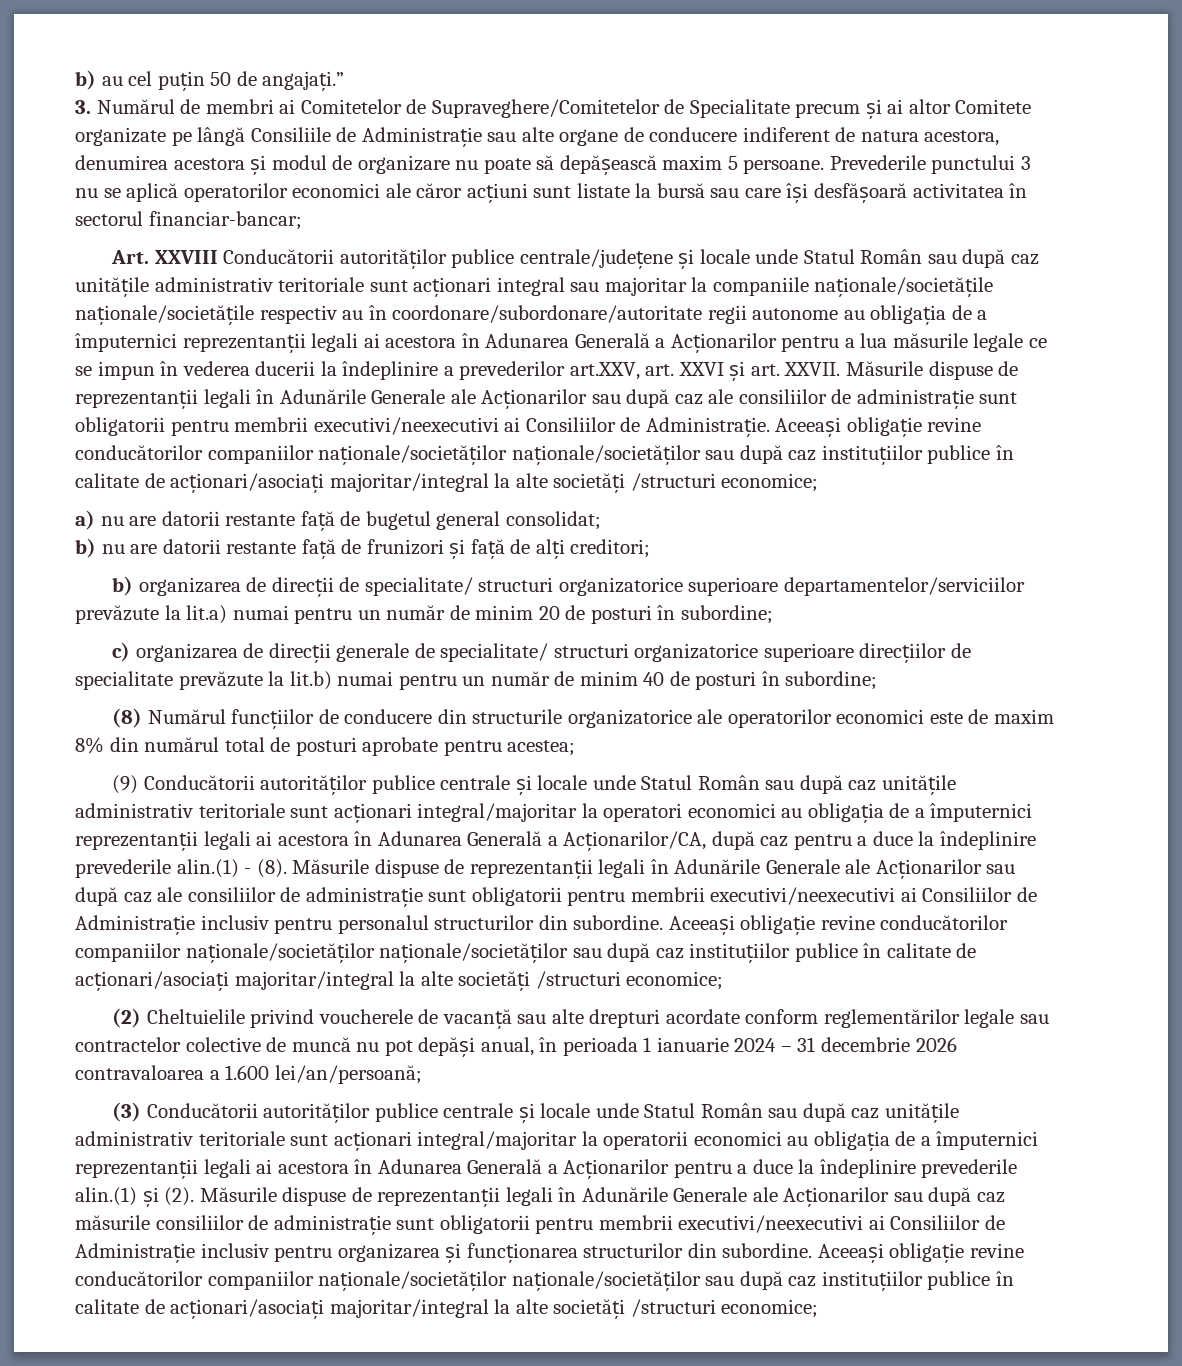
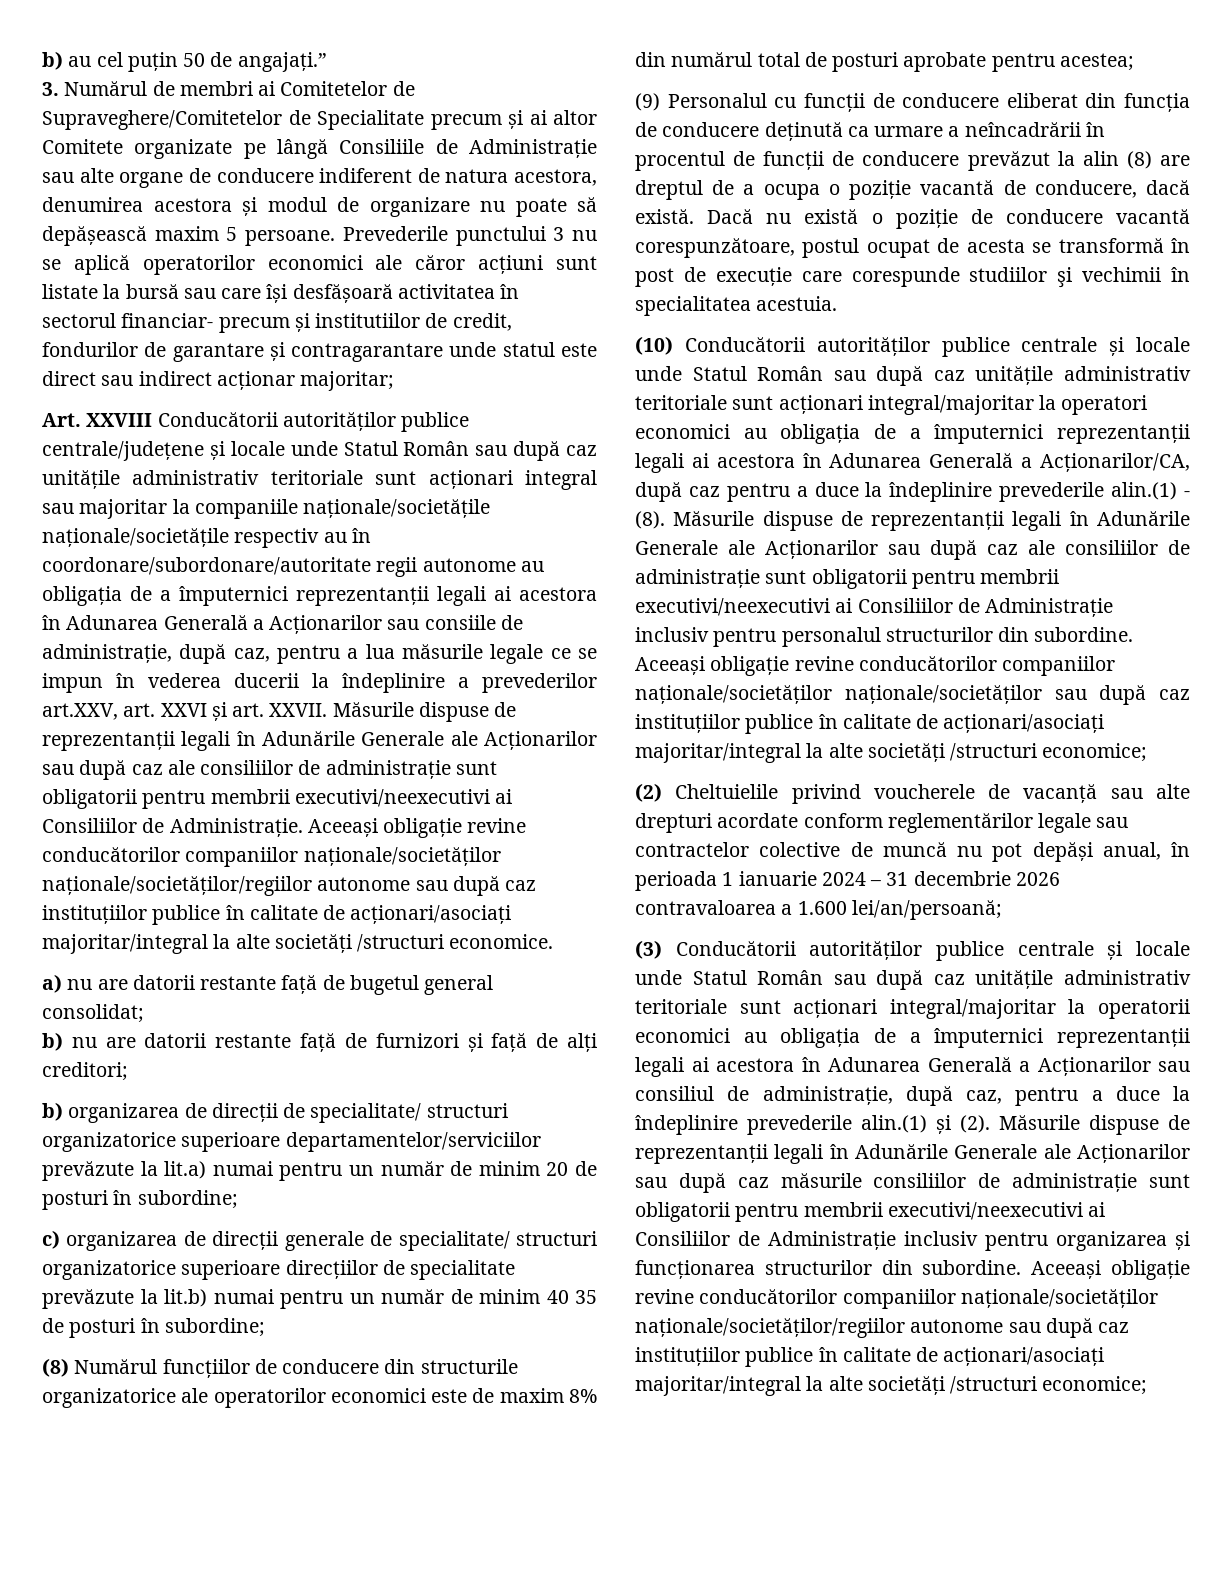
- Prevederile punctului 3 nu se aplică operatorilor economici ale căror acțiuni sunt listate la bursă sau care își desfășoară activitatea în sectorul financiar-bancar;
+ Prevederile punctului 3 nu se aplică operatorilor economici ale căror acțiuni sunt listate la bursă sau care își desfășoară activitatea în sectorul financiar- precum și institutiilor de credit, fondurilor de garantare și contragarantare unde statul este direct sau indirect acționar majoritar;
- Art. XXVIII Conducătorii autorităților publice centrale/județene și locale unde Statul Român sau după caz unitățile administrativ teritoriale sunt acționari integral sau majoritar la companiile naționale/societățile naționale/societățile respectiv au în coordonare/subordonare/autoritate regii autonome au obligația de a împuternici reprezentanții legali ai acestora în Adunarea Generală a Acționarilor pentru a lua măsurile legale ce se impun în vederea ducerii la îndeplinire a prevederilor art.XXV, art. XXVI și art. XXVII.
+ Art. XXVIII Conducătorii autorităților publice centrale/județene și locale unde Statul Român sau după caz unitățile administrativ teritoriale sunt acționari integral sau majoritar la companiile naționale/societățile naționale/societățile respectiv au în coordonare/subordonare/autoritate regii autonome au obligația de a împuternici reprezentanții legali ai acestora în Adunarea Generală a Acționarilor sau consiile de administrație, după caz, pentru a lua măsurile legale ce se impun în vederea ducerii la îndeplinire a prevederilor art.XXV, art. XXVI și art. XXVII.
- Măsurile dispuse de reprezentanții legali în Adunările Generale ale Acționarilor sau după caz ale consiliilor de administrație sunt obligatorii pentru membrii executivi/neexecutivi ai Consiliilor de Administrație. Aceeași obligație revine conducătorilor companiilor naționale/societăților naționale/societăților sau după caz instituțiilor publice în calitate de acționari/asociați majoritar/integral la alte societăți /structuri economice;
+ Măsurile dispuse de reprezentanții legali în Adunările Generale ale Acționarilor sau după caz ale consiliilor de administrație sunt obligatorii pentru membrii executivi/neexecutivi ai Consiliilor de Administrație. Aceeași obligație revine conducătorilor companiilor naționale/societăților naționale/societăților/regiilor autonome sau după caz instituțiilor publice în calitate de acționari/asociați majoritar/integral la alte societăți /structuri economice.
- b) nu are datorii restante față de frunizori și față de alți creditori;
+ b) nu are datorii restante față de furnizori și față de alți creditori;
- c) organizarea de direcții generale de specialitate/ structuri organizatorice superioare direcțiilor de specialitate prevăzute la lit.b) numai pentru un număr de minim 40 de posturi în subordine;
+ c) organizarea de direcții generale de specialitate/ structuri organizatorice superioare direcțiilor de specialitate prevăzute la lit.b) numai pentru un număr de minim 40 35 de posturi în subordine;
- (9) Conducătorii autorităților publice centrale și locale unde Statul Român sau după caz unitățile administrativ teritoriale sunt acționari integral/majoritar la operatori economici au obligația de a împuternici reprezentanții legali ai acestora în Adunarea Generală a Acționarilor/CA, după caz pentru a duce la îndeplinire prevederile alin.(1) - (8).
+ (9) Personalul cu funcții de conducere eliberat din funcția de conducere deținută ca urmare a neîncadrării în procentul de funcții de conducere prevăzut la alin (8) are dreptul de a ocupa o poziție vacantă de conducere, dacă există. Dacă nu există o poziție de conducere vacantă corespunzătoare, postul ocupat de acesta se transformă în post de execuție care corespunde studiilor şi vechimii în specialitatea acestuia.
+ (10) Conducătorii autorităților publice centrale și locale unde Statul Român sau după caz unitățile administrativ teritoriale sunt acționari integral/majoritar la operatori economici au obligația de a împuternici reprezentanții legali ai acestora în Adunarea Generală a Acționarilor/CA, după caz pentru a duce la îndeplinire prevederile alin.(1) - (8).
- (3) Conducătorii autorităților publice centrale și locale unde Statul Român sau după caz unitățile administrativ teritoriale sunt acționari integral/majoritar la operatorii economici au obligația de a împuternici reprezentanții legali ai acestora în Adunarea Generală a Acționarilor pentru a duce la îndeplinire prevederile alin.(1) și (2).
+ (3) Conducătorii autorităților publice centrale și locale unde Statul Român sau după caz unitățile administrativ teritoriale sunt acționari integral/majoritar la operatorii economici au obligația de a împuternici reprezentanții legali ai acestora în Adunarea Generală a Acționarilor sau consiliul de administrație, după caz, pentru a duce la îndeplinire prevederile alin.(1) și (2).
- Măsurile dispuse de reprezentanții legali în Adunările Generale ale Acționarilor sau după caz măsurile consiliilor de administrație sunt obligatorii pentru membrii executivi/neexecutivi ai Consiliilor de Administrație inclusiv pentru organizarea și funcționarea structurilor din subordine. Aceeași obligație revine conducătorilor companiilor naționale/societăților naționale/societăților sau după caz instituțiilor publice în calitate de acționari/asociați majoritar/integral la alte societăți /structuri economice;
+ Măsurile dispuse de reprezentanții legali în Adunările Generale ale Acționarilor sau după caz măsurile consiliilor de administrație sunt obligatorii pentru membrii executivi/neexecutivi ai Consiliilor de Administrație inclusiv pentru organizarea și funcționarea structurilor din subordine. Aceeași obligație revine conducătorilor companiilor naționale/societăților naționale/societăților/regiilor autonome sau după caz instituțiilor publice în calitate de acționari/asociați majoritar/integral la alte societăți /structuri economice;

